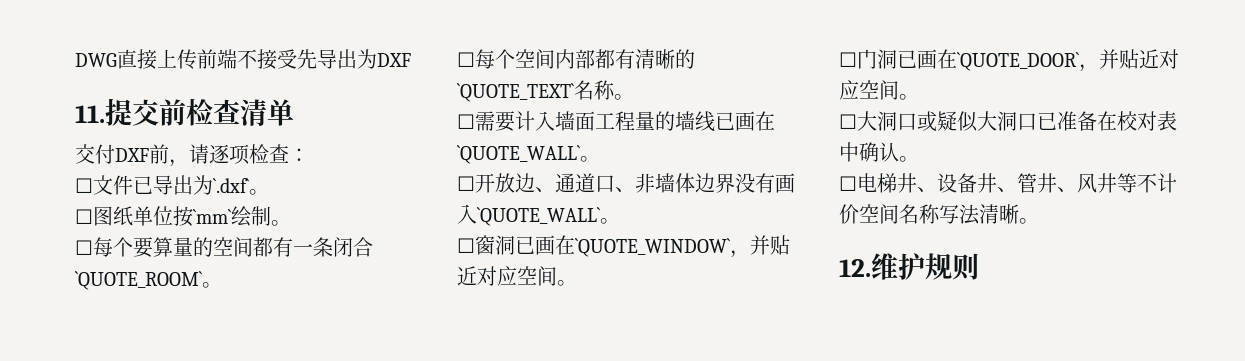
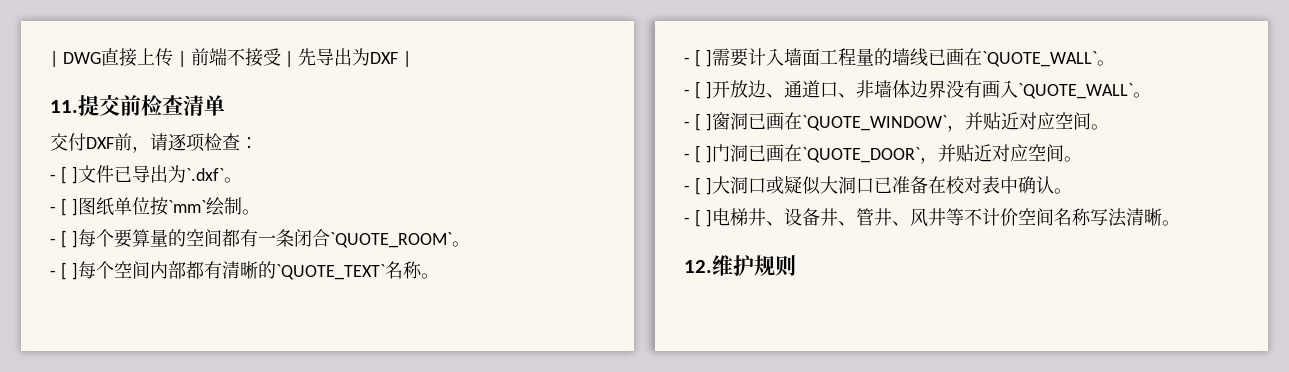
- DWG直接上传前端不接受先导出为DXF
+ | DWG直接上传 | 前端不接受 | 先导出为DXF |
- ☐文件已导出为`.dxf`。
+ - [ ]文件已导出为`.dxf`。
- ☐图纸单位按`mm`绘制。
+ - [ ]图纸单位按`mm`绘制。
- ☐每个要算量的空间都有一条闭合`QUOTE_ROOM`。
+ - [ ]每个要算量的空间都有一条闭合`QUOTE_ROOM`。
- ☐每个空间内部都有清晰的`QUOTE_TEXT`名称。
+ - [ ]每个空间内部都有清晰的`QUOTE_TEXT`名称。
- ☐需要计入墙面工程量的墙线已画在`QUOTE_WALL`。
+ - [ ]需要计入墙面工程量的墙线已画在`QUOTE_WALL`。
- ☐开放边、通道口、非墙体边界没有画入`QUOTE_WALL`。
+ - [ ]开放边、通道口、非墙体边界没有画入`QUOTE_WALL`。
- ☐窗洞已画在`QUOTE_WINDOW`，并贴近对应空间。
+ - [ ]窗洞已画在`QUOTE_WINDOW`，并贴近对应空间。
- ☐门洞已画在`QUOTE_DOOR`，并贴近对应空间。
+ - [ ]门洞已画在`QUOTE_DOOR`，并贴近对应空间。
- ☐大洞口或疑似大洞口已准备在校对表中确认。
+ - [ ]大洞口或疑似大洞口已准备在校对表中确认。
- ☐电梯井、设备井、管井、风井等不计价空间名称写法清晰。
+ - [ ]电梯井、设备井、管井、风井等不计价空间名称写法清晰。

